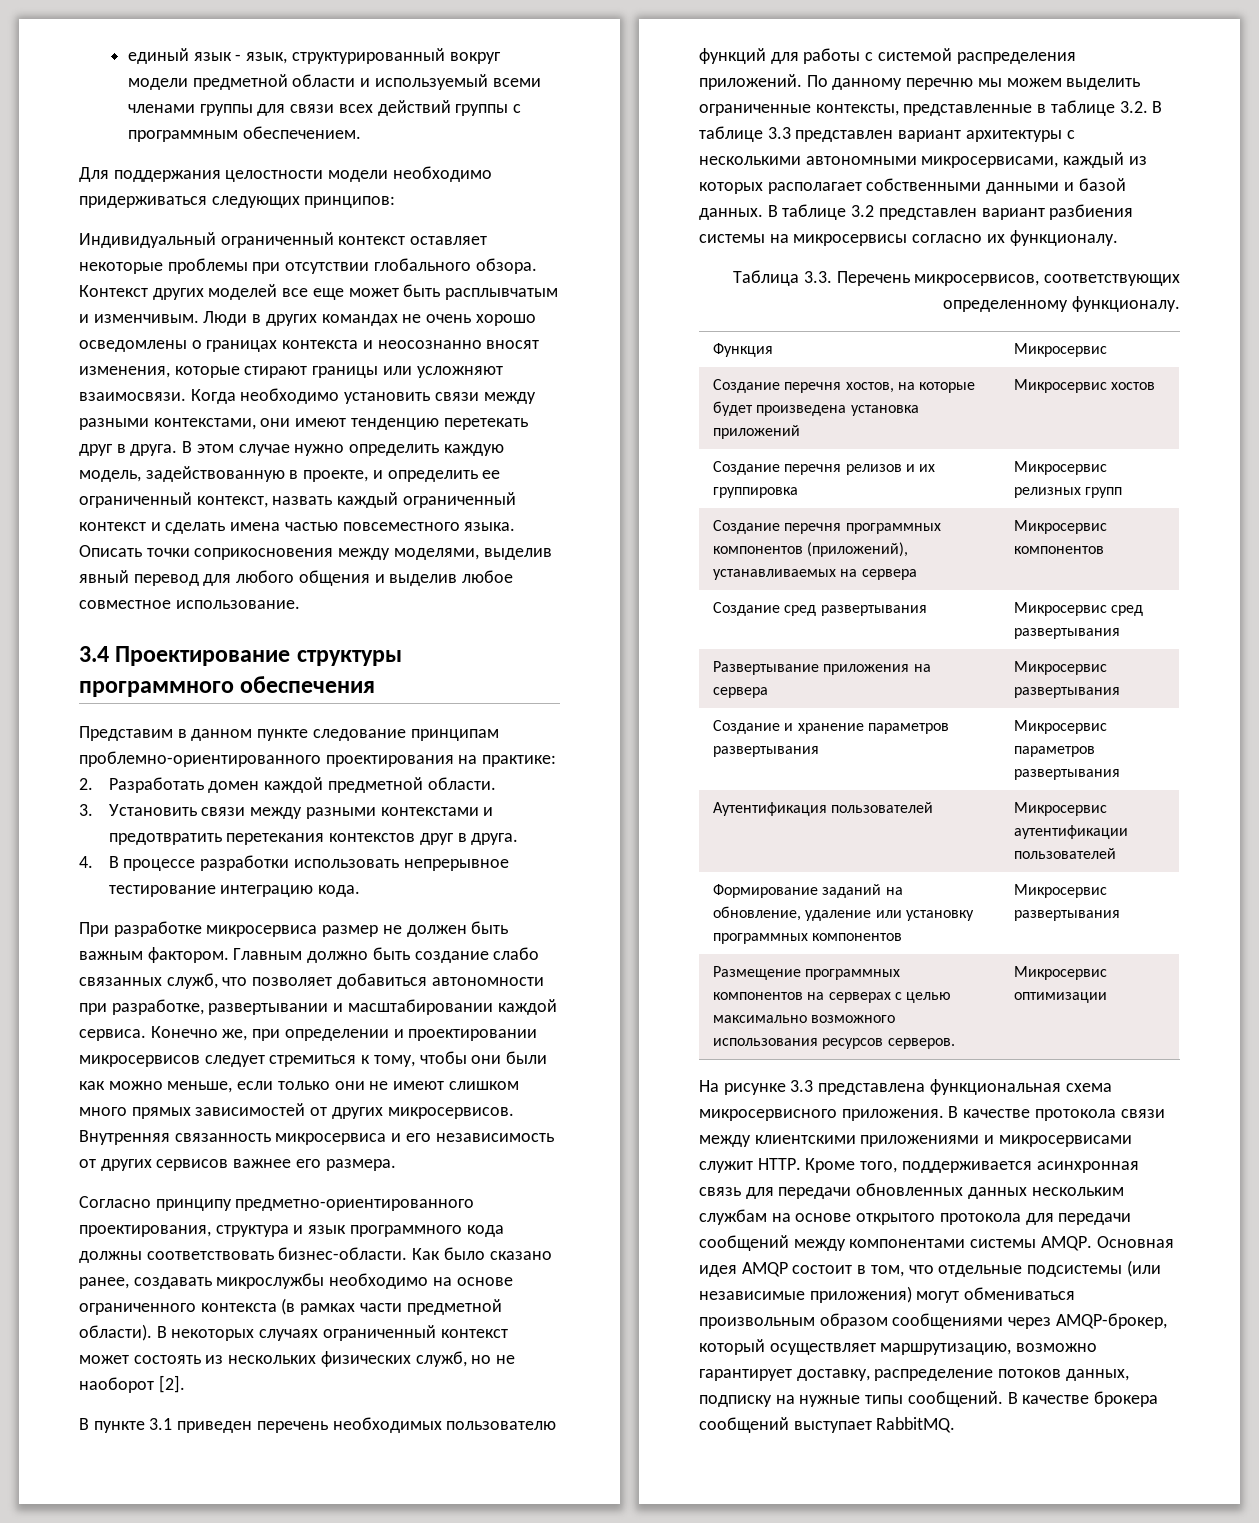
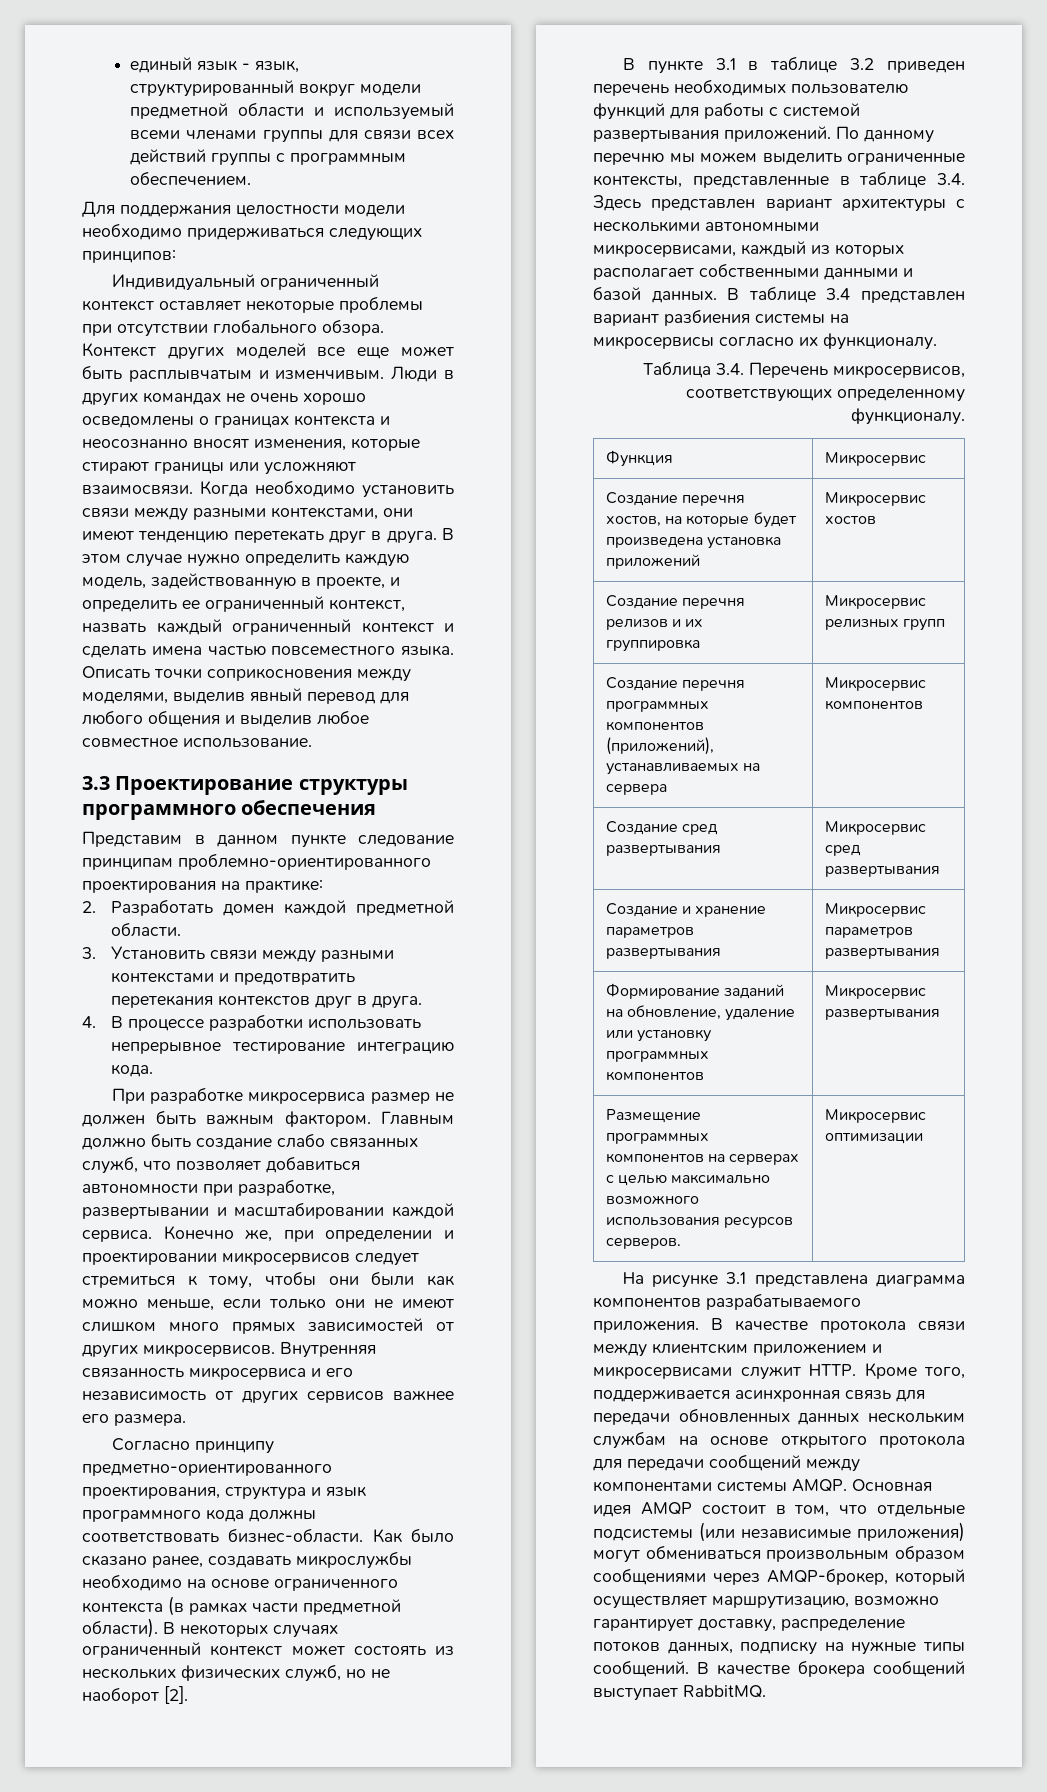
- 3.4 Проектирование структуры программного обеспечения
+ 3.3 Проектирование структуры программного обеспечения
- В пункте 3.1 приведен перечень необходимых пользователю функций для работы с системой распределения приложений.
+ В пункте 3.1 в таблице 3.2 приведен перечень необходимых пользователю функций для работы с системой развертывания приложений.
- По данному перечню мы можем выделить ограниченные контексты, представленные в таблице 3.2. В таблице 3.3 представлен вариант архитектуры с несколькими автономными микросервисами, каждый из которых располагает собственными данными и базой данных.
+ По данному перечню мы можем выделить ограниченные контексты, представленные в таблице 3.4. Здесь представлен вариант архитектуры с несколькими автономными микросервисами, каждый из которых располагает собственными данными и базой данных.
- В таблице 3.2 представлен вариант разбиения системы на микросервисы согласно их функционалу.
+ В таблице 3.4 представлен вариант разбиения системы на микросервисы согласно их функционалу.
- Таблица 3.3. Перечень микросервисов, соответствующих определенному функционалу.
+ Таблица 3.4. Перечень микросервисов, соответствующих определенному функционалу.
- Развертывание приложения на сервера | Микросервис развертывания
- Аутентификация пользователей | Микросервис аутентификации пользователей
- На рисунке 3.3 представлена функциональная схема микросервисного приложения.
+ На рисунке 3.1 представлена диаграмма компонентов разрабатываемого приложения.
- В качестве протокола связи между клиентскими приложениями и микросервисами служит HTTP.
+ В качестве протокола связи между клиентским приложением и микросервисами служит HTTP.

